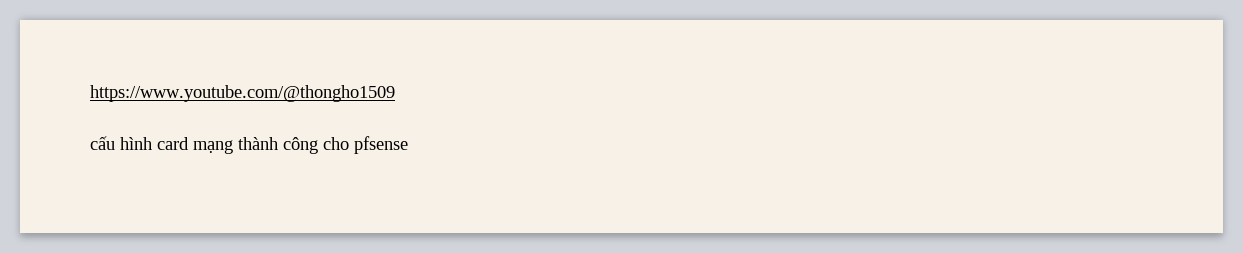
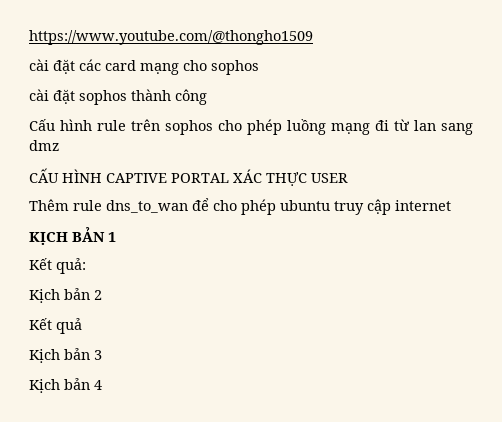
- cấu hình card mạng thành công cho pfsense
+ cài đặt các card mạng cho sophos
+ cài đặt sophos thành công
+ Cấu hình rule trên sophos cho phép luồng mạng đi từ lan sang dmz
+ CẤU HÌNH CAPTIVE PORTAL XÁC THỰC USER
+ Thêm rule dns_to_wan để cho phép ubuntu truy cập internet
+ KỊCH BẢN 1
+ Kết quả:
+ Kịch bản 2
+ Kết quả
+ Kịch bản 3
+ Kịch bản 4

